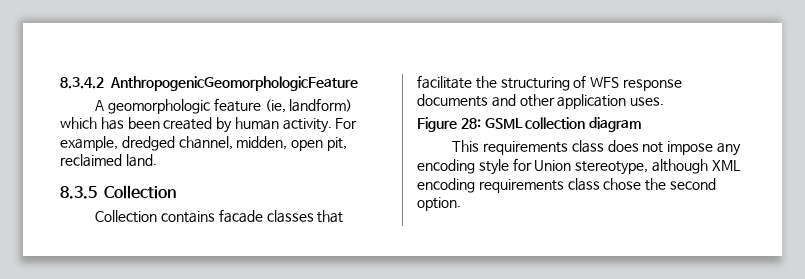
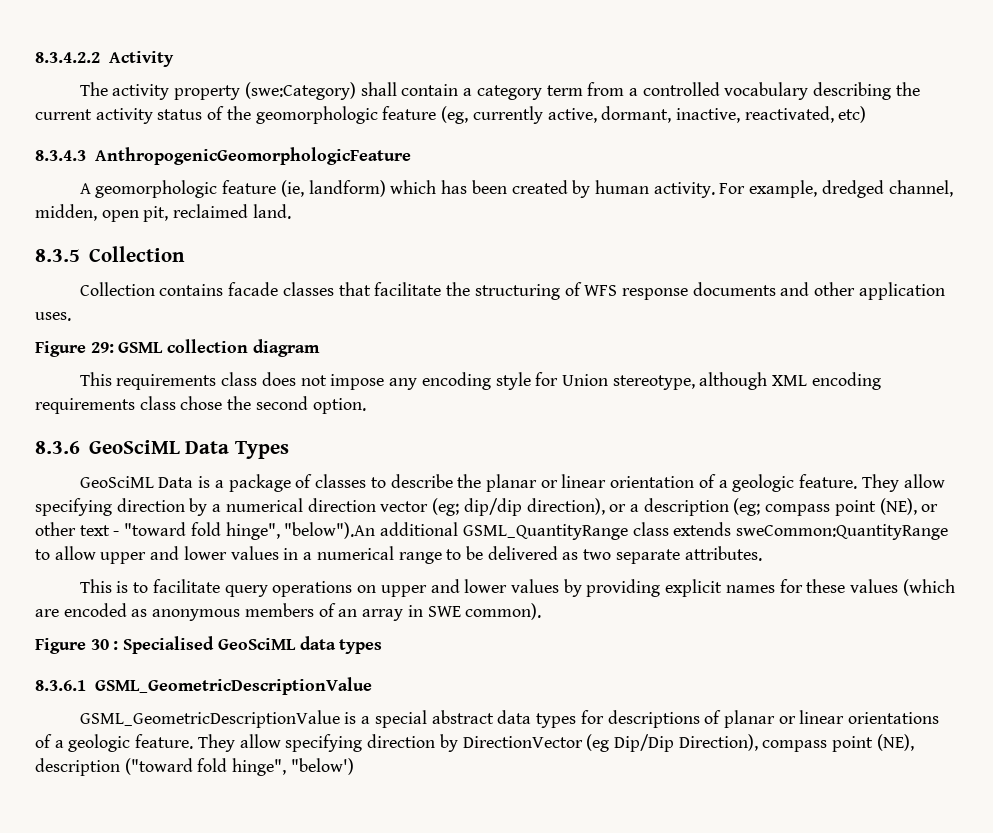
- 8.3.4.2 AnthropogenicGeomorphologicFeature
+ 8.3.4.2.2 Activity
+ The activity property (swe:Category) shall contain a category term from a controlled vocabulary describing the current activity status of the geomorphologic feature (eg, currently active, dormant, inactive, reactivated, etc)
+ 8.3.4.3 AnthropogenicGeomorphologicFeature
- Figure 28: GSML collection diagram
+ Figure 29: GSML collection diagram
+ 8.3.6 GeoSciML Data Types
+ GeoSciML Data is a package of classes to describe the planar or linear orientation of a geologic feature. They allow specifying direction by a numerical direction vector (eg; dip/dip direction), or a description (eg; compass point (NE), or other text - "toward fold hinge", "below").An additional GSML_QuantityRange class extends sweCommon:QuantityRange to allow upper and lower values in a numerical range to be delivered as two separate attributes.
+ This is to facilitate query operations on upper and lower values by providing explicit names for these values (which are encoded as anonymous members of an array in SWE common).
+ Figure 30 : Specialised GeoSciML data types
+ 8.3.6.1 GSML_GeometricDescriptionValue
+ GSML_GeometricDescriptionValue is a special abstract data types for descriptions of planar or linear orientations of a geologic feature. They allow specifying direction by DirectionVector (eg Dip/Dip Direction), compass point (NE), description ("toward fold hinge", "below')

